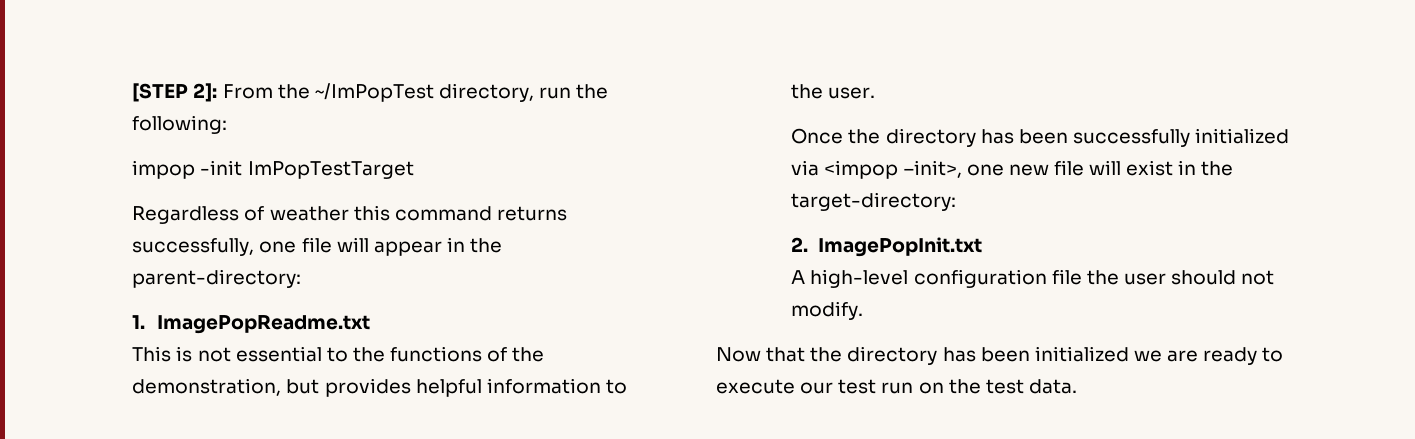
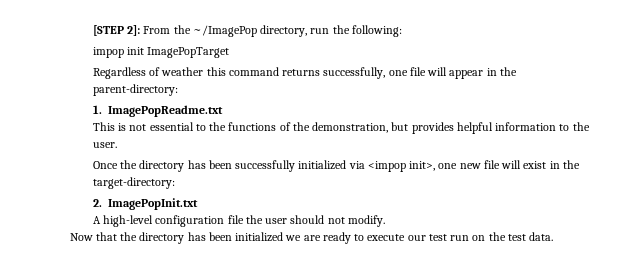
- [STEP 2]: From the ~/ImPopTest directory, run the following:
+ [STEP 2]: From the ~/ImagePop directory, run the following:
- impop -init ImPopTestTarget
+ impop init ImagePopTarget
- Once the directory has been successfully initialized via <impop –init>, one new file will exist in the target-directory:
+ Once the directory has been successfully initialized via <impop init>, one new file will exist in the target-directory:

